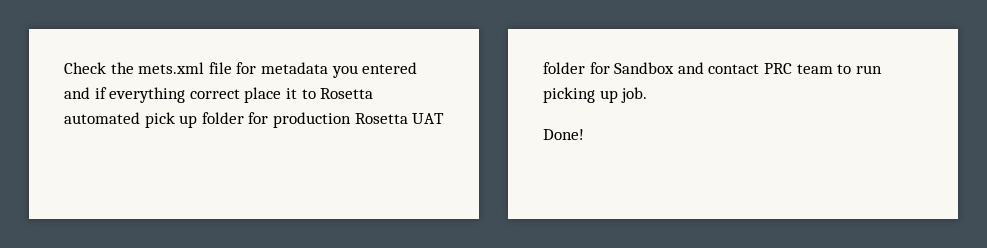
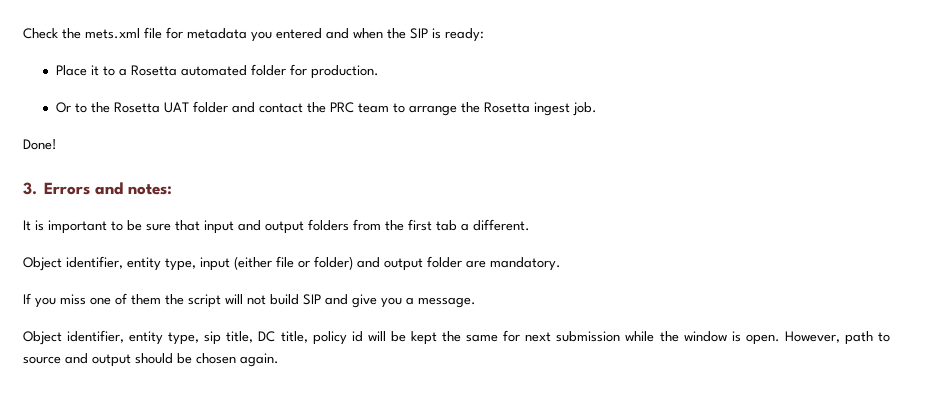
- Check the mets.xml file for metadata you entered and if everything correct place it to Rosetta automated pick up folder for production Rosetta UAT folder for Sandbox and contact PRC team to run picking up job.
+ Check the mets.xml file for metadata you entered and when the SIP is ready:
+ Place it to a Rosetta automated folder for production.
+ Or to the Rosetta UAT folder and contact the PRC team to arrange the Rosetta ingest job.
  Done!
+ 3. Errors and notes:
+ It is important to be sure that input and output folders from the first tab a different.
+ Object identifier, entity type, input (either file or folder) and output folder are mandatory.
+ If you miss one of them the script will not build SIP and give you a message.
+ Object identifier, entity type, sip title, DC title, policy id will be kept the same for next submission while the window is open. However, path to source and output should be chosen again.

